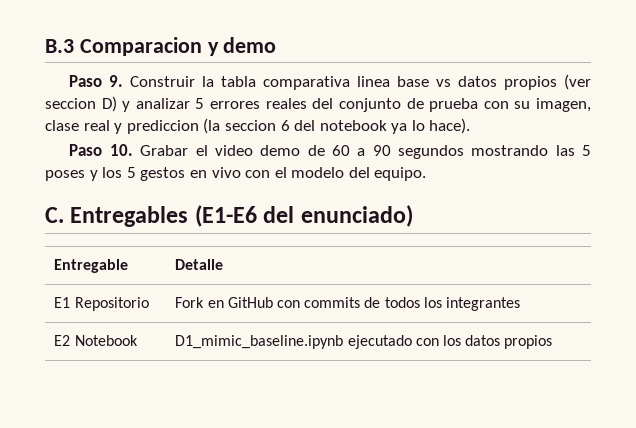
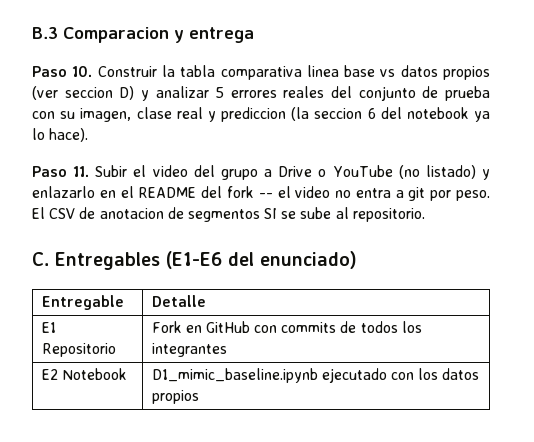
- B.3 Comparacion y demo
- Paso 9. Construir la tabla comparativa linea base vs datos propios (ver seccion D) y analizar 5 errores reales del conjunto de prueba con su imagen, clase real y prediccion (la seccion 6 del notebook ya lo hace).
+ B.3 Comparacion y entrega
+ Paso 10. Construir la tabla comparativa linea base vs datos propios (ver seccion D) y analizar 5 errores reales del conjunto de prueba con su imagen, clase real y prediccion (la seccion 6 del notebook ya lo hace).
- Paso 10. Grabar el video demo de 60 a 90 segundos mostrando las 5 poses y los 5 gestos en vivo con el modelo del equipo.
+ Paso 11. Subir el video del grupo a Drive o YouTube (no listado) y enlazarlo en el README del fork -- el video no entra a git por peso. El CSV de anotacion de segmentos SI se sube al repositorio.

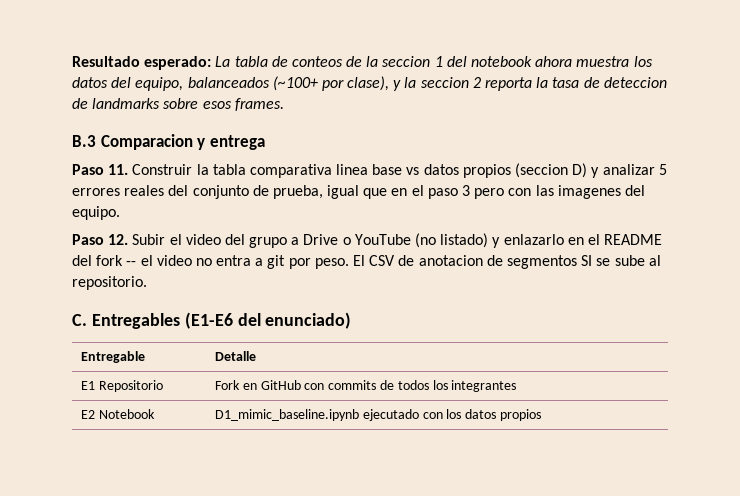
+ Resultado esperado: La tabla de conteos de la seccion 1 del notebook ahora muestra los datos del equipo, balanceados (~100+ por clase), y la seccion 2 reporta la tasa de deteccion de landmarks sobre esos frames.
- Paso 10. Construir la tabla comparativa linea base vs datos propios (ver seccion D) y analizar 5 errores reales del conjunto de prueba con su imagen, clase real y prediccion (la seccion 6 del notebook ya lo hace).
- Paso 11. Subir el video del grupo a Drive o YouTube (no listado) y enlazarlo en el README del fork -- el video no entra a git por peso.
+ Paso 11. Construir la tabla comparativa linea base vs datos propios (seccion D) y analizar 5 errores reales del conjunto de prueba, igual que en el paso 3 pero con las imagenes del equipo.
+ Paso 12. Subir el video del grupo a Drive o YouTube (no listado) y enlazarlo en el README del fork -- el video no entra a git por peso.

